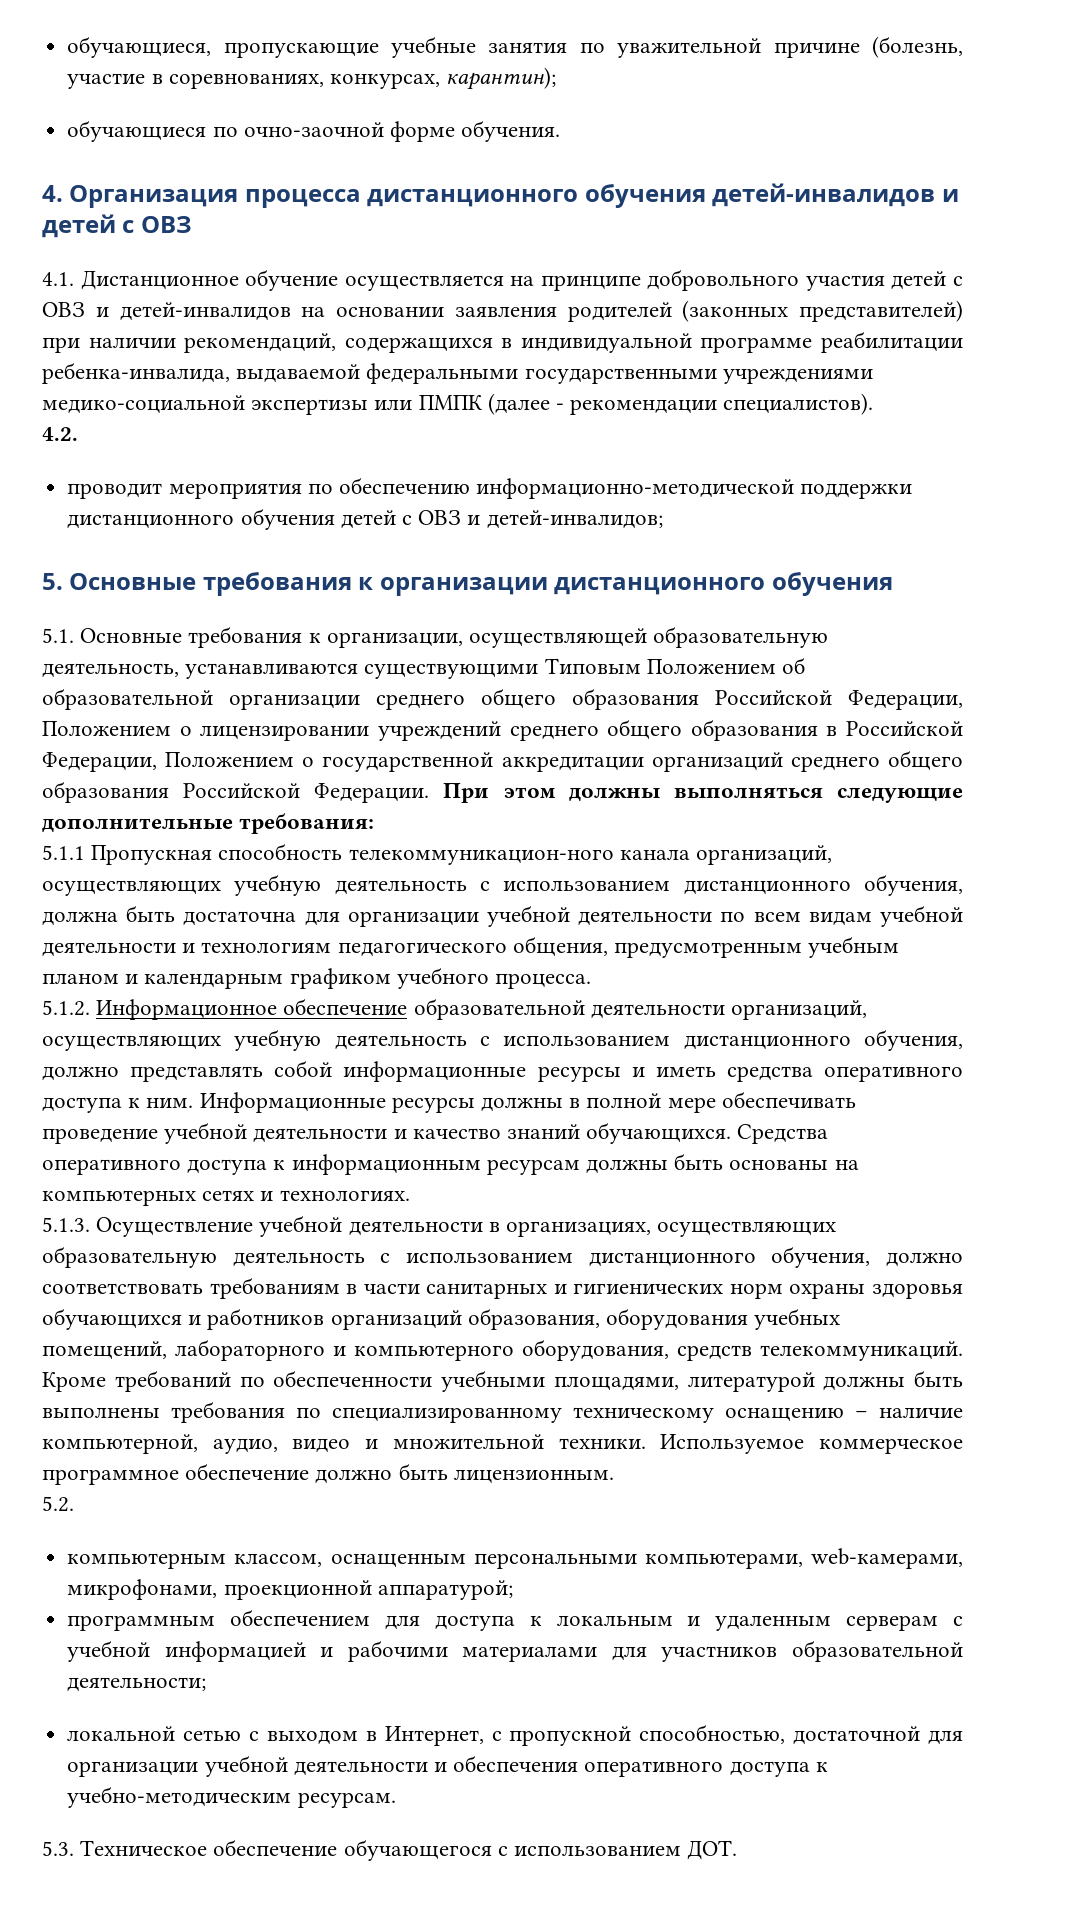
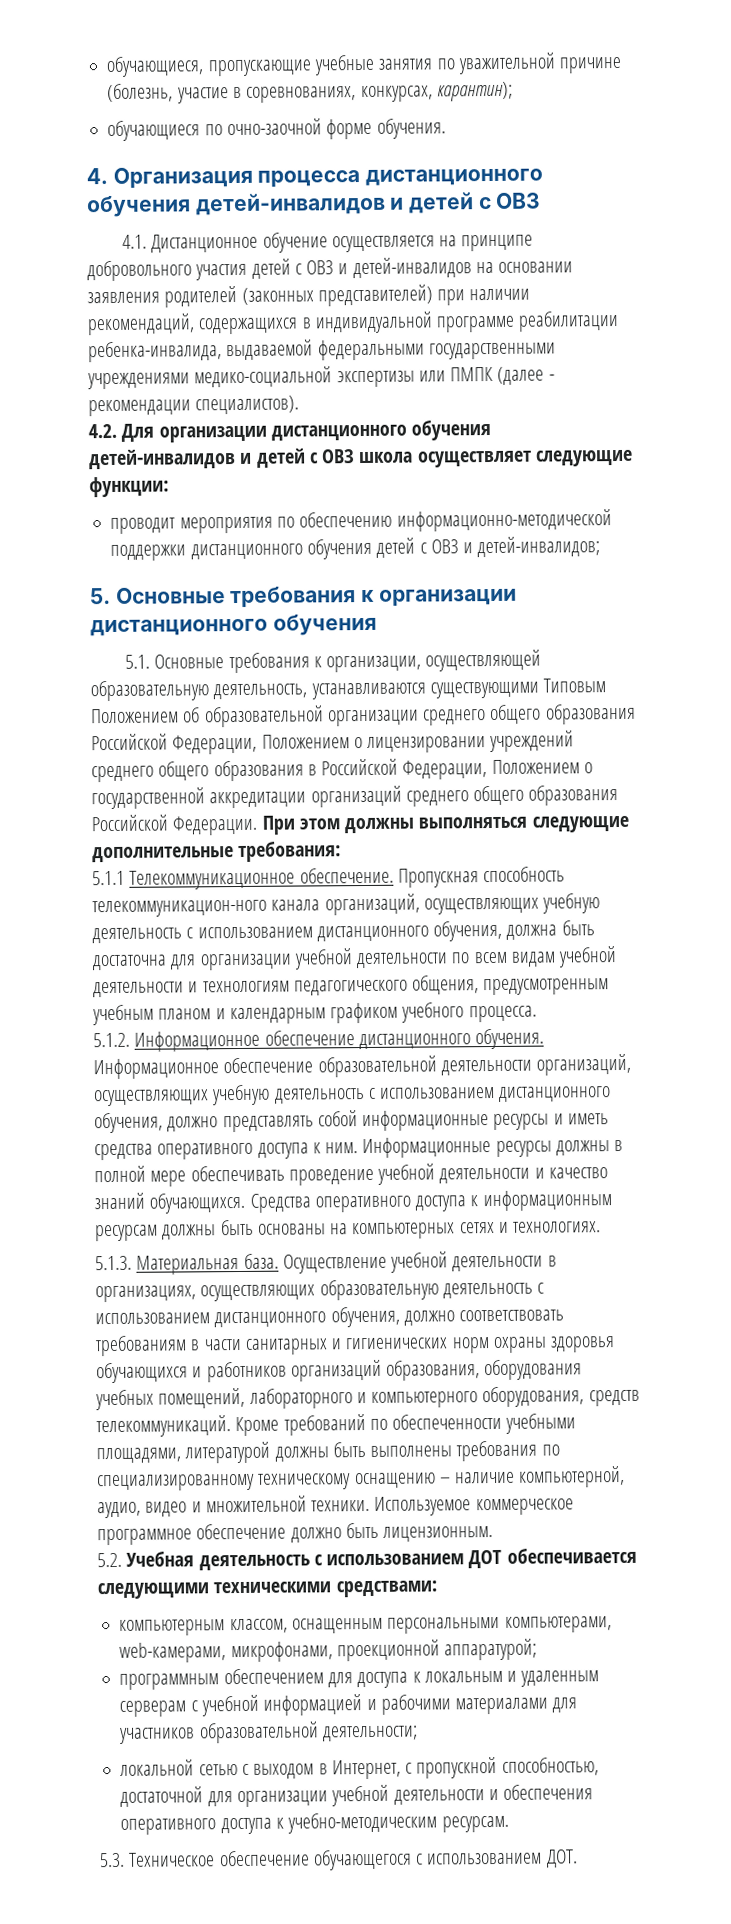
- 4.2.
+ 4.2. Для организации дистанционного обучения детей-инвалидов и детей с ОВЗ школа осуществляет следующие функции:
- 5.1.1 Пропускная способность телекоммуникацион-ного канала организаций, осуществляющих учебную деятельность с использованием дистанционного обучения, должна быть достаточна для организации учебной деятельности по всем видам учебной деятельности и технологиям педагогического общения, предусмотренным учебным планом и календарным графиком учебного процесса.
+ 5.1.1 Телекоммуникационное обеспечение. Пропускная способность телекоммуникацион-ного канала организаций, осуществляющих учебную деятельность с использованием дистанционного обучения, должна быть достаточна для организации учебной деятельности по всем видам учебной деятельности и технологиям педагогического общения, предусмотренным учебным планом и календарным графиком учебного процесса.
- 5.1.2. Информационное обеспечение образовательной деятельности организаций, осуществляющих учебную деятельность с использованием дистанционного обучения, должно представлять собой информационные ресурсы и иметь средства оперативного доступа к ним.
+ 5.1.2. Информационное обеспечение дистанционного обучения. Информационное обеспечение образовательной деятельности организаций, осуществляющих учебную деятельность с использованием дистанционного обучения, должно представлять собой информационные ресурсы и иметь средства оперативного доступа к ним.
- 5.1.3. Осуществление учебной деятельности в организациях, осуществляющих образовательную деятельность с использованием дистанционного обучения, должно соответствовать требованиям в части санитарных и гигиенических норм охраны здоровья обучающихся и работников организаций образования, оборудования учебных помещений, лабораторного и компьютерного оборудования, средств телекоммуникаций.
+ 5.1.3. Материальная база. Осуществление учебной деятельности в организациях, осуществляющих образовательную деятельность с использованием дистанционного обучения, должно соответствовать требованиям в части санитарных и гигиенических норм охраны здоровья обучающихся и работников организаций образования, оборудования учебных помещений, лабораторного и компьютерного оборудования, средств телекоммуникаций.
- 5.2.
+ 5.2. Учебная деятельность с использованием ДОТ обеспечивается следующими техническими средствами:

